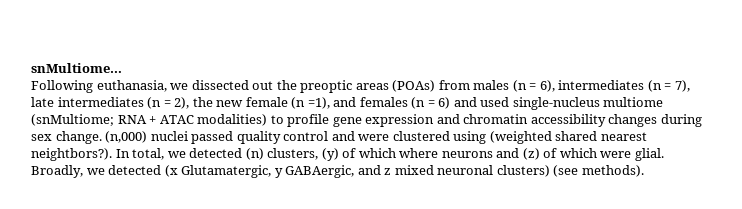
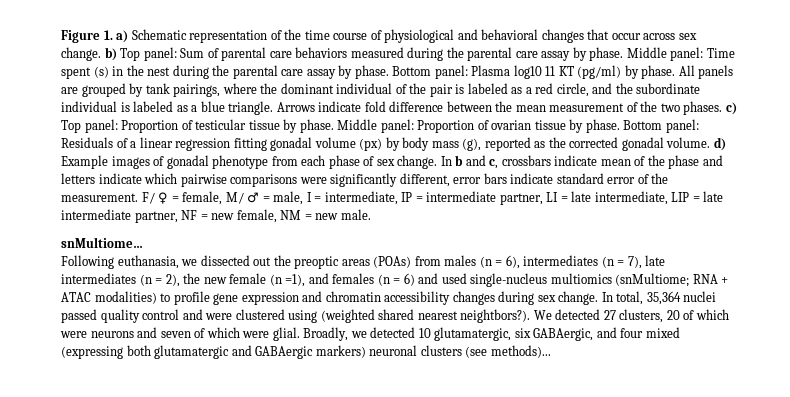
+ Figure 1. a) Schematic representation of the time course of physiological and behavioral changes that occur across sex change. b) Top panel: Sum of parental care behaviors measured during the parental care assay by phase. Middle panel: Time spent (s) in the nest during the parental care assay by phase. Bottom panel: Plasma log10 11 KT (pg/ml) by phase. All panels are grouped by tank pairings, where the dominant individual of the pair is labeled as a red circle, and the subordinate individual is labeled as a blue triangle. Arrows indicate fold difference between the mean measurement of the two phases. c) Top panel: Proportion of testicular tissue by phase. Middle panel: Proportion of ovarian tissue by phase. Bottom panel: Residuals of a linear regression fitting gonadal volume (px) by body mass (g), reported as the corrected gonadal volume. d) Example images of gonadal phenotype from each phase of sex change. In b and c, crossbars indicate mean of the phase and letters indicate which pairwise comparisons were significantly different, error bars indicate standard error of the measurement. F/ ♀ = female, M/ ♂ = male, I = intermediate, IP = intermediate partner, LI = late intermediate, LIP = late intermediate partner, NF = new female, NM = new male.
- Following euthanasia, we dissected out the preoptic areas (POAs) from males (n = 6), intermediates (n = 7), late intermediates (n = 2), the new female (n =1), and females (n = 6) and used single-nucleus multiome (snMultiome; RNA + ATAC modalities) to profile gene expression and chromatin accessibility changes during sex change.
+ Following euthanasia, we dissected out the preoptic areas (POAs) from males (n = 6), intermediates (n = 7), late intermediates (n = 2), the new female (n =1), and females (n = 6) and used single-nucleus multiomics (snMultiome; RNA + ATAC modalities) to profile gene expression and chromatin accessibility changes during sex change.
- (n,000) nuclei passed quality control and were clustered using (weighted shared nearest neightbors?).
+ In total, 35,364 nuclei passed quality control and were clustered using (weighted shared nearest neightbors?).
- In total, we detected (n) clusters, (y) of which where neurons and (z) of which were glial.
+ We detected 27 clusters, 20 of which were neurons and seven of which were glial.
- Broadly, we detected (x Glutamatergic, y GABAergic, and z mixed neuronal clusters) (see methods).
+ Broadly, we detected 10 glutamatergic, six GABAergic, and four mixed (expressing both glutamatergic and GABAergic markers) neuronal clusters (see methods)...

